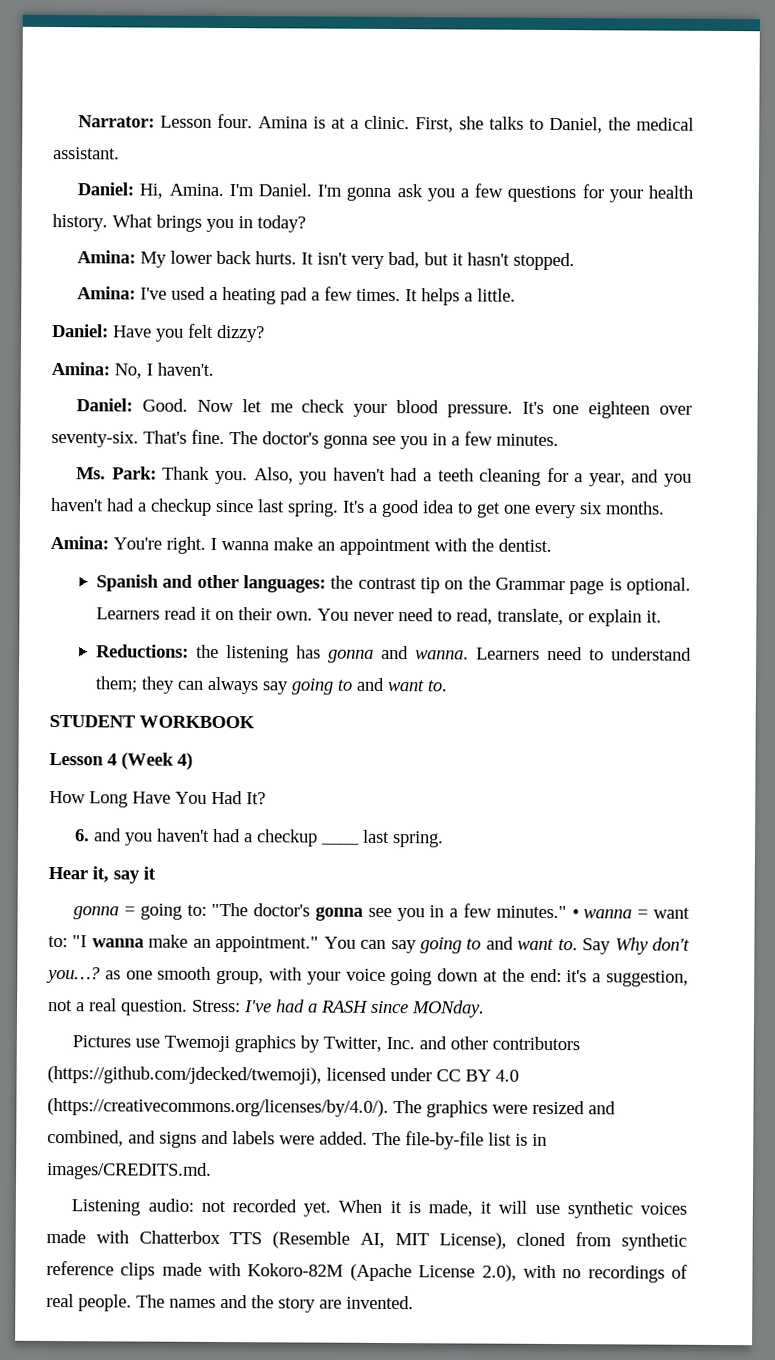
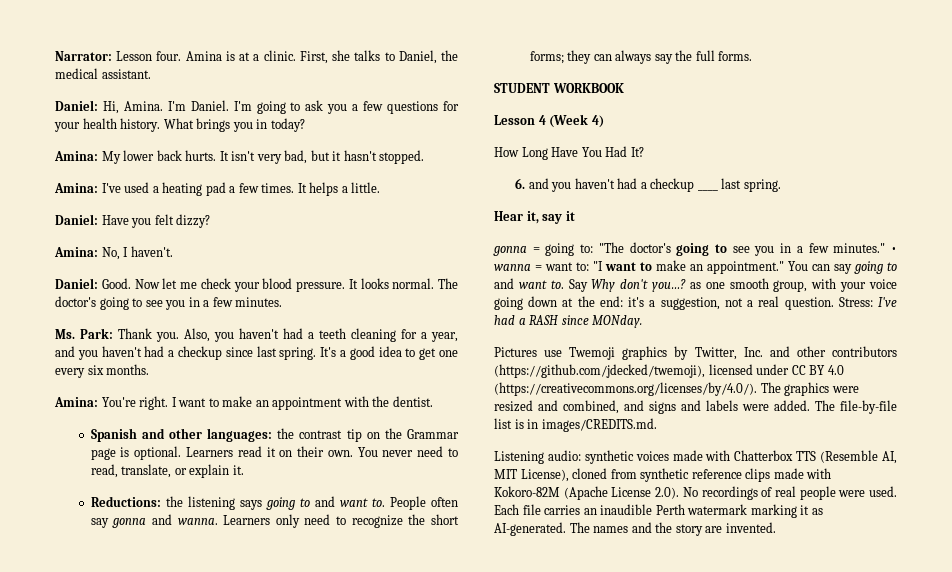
- I'm gonna ask you a few questions for your health history.
+ I'm going to ask you a few questions for your health history.
- It's one eighteen over seventy-six. That's fine. The doctor's gonna see you in a few minutes.
+ It looks normal. The doctor's going to see you in a few minutes.
- I wanna make an appointment with the dentist.
+ I want to make an appointment with the dentist.
- Reductions: the listening has gonna and wanna. Learners need to understand them; they can always say going to and want to.
+ Reductions: the listening says going to and want to. People often say gonna and wanna. Learners only need to recognize the short forms; they can always say the full forms.
- gonna = going to: "The doctor's gonna see you in a few minutes."
+ gonna = going to: "The doctor's going to see you in a few minutes."
- • wanna = want to: "I wanna make an appointment."
+ • wanna = want to: "I want to make an appointment."
- Listening audio: not recorded yet. When it is made, it will use synthetic voices made with Chatterbox TTS (Resemble AI, MIT License), cloned from synthetic reference clips made with Kokoro-82M (Apache License 2.0), with no recordings of real people.
+ Listening audio: synthetic voices made with Chatterbox TTS (Resemble AI, MIT License), cloned from synthetic reference clips made with Kokoro-82M (Apache License 2.0). No recordings of real people were used. Each file carries an inaudible Perth watermark marking it as AI-generated.

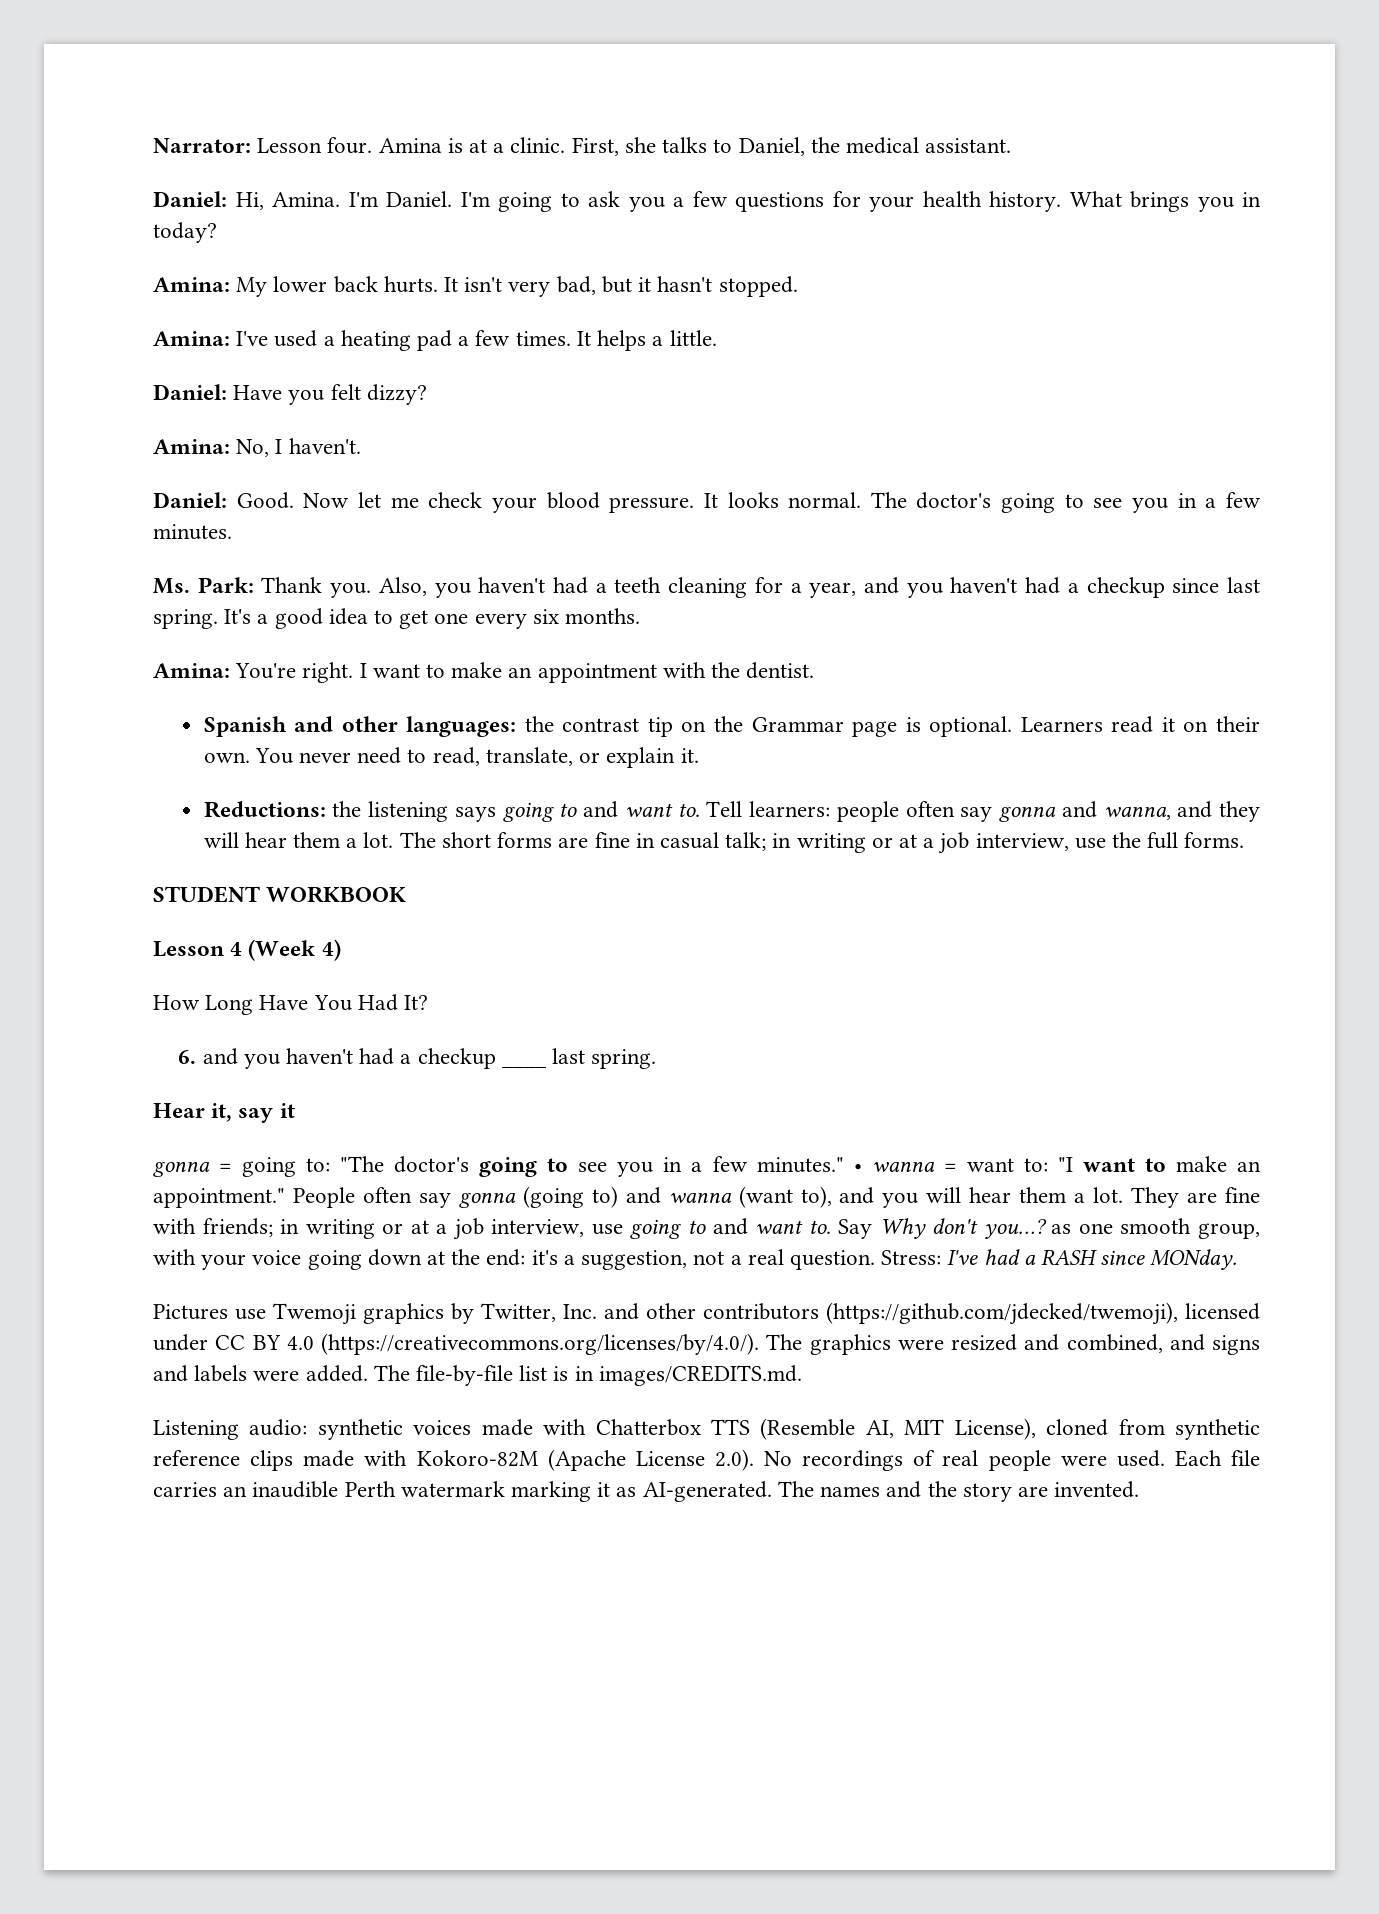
- People often say gonna and wanna. Learners only need to recognize the short forms; they can always say the full forms.
+ Tell learners: people often say gonna and wanna, and they will hear them a lot. The short forms are fine in casual talk; in writing or at a job interview, use the full forms.
- You can say going to and want to.
+ People often say gonna (going to) and wanna (want to), and you will hear them a lot. They are fine with friends; in writing or at a job interview, use going to and want to.

